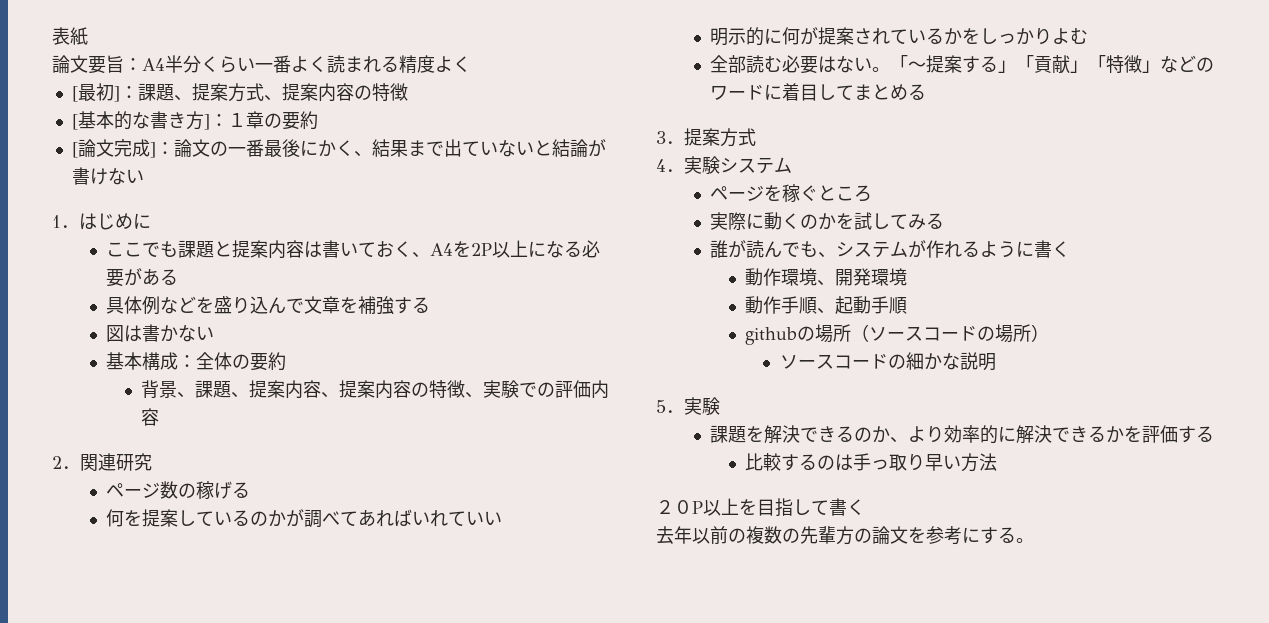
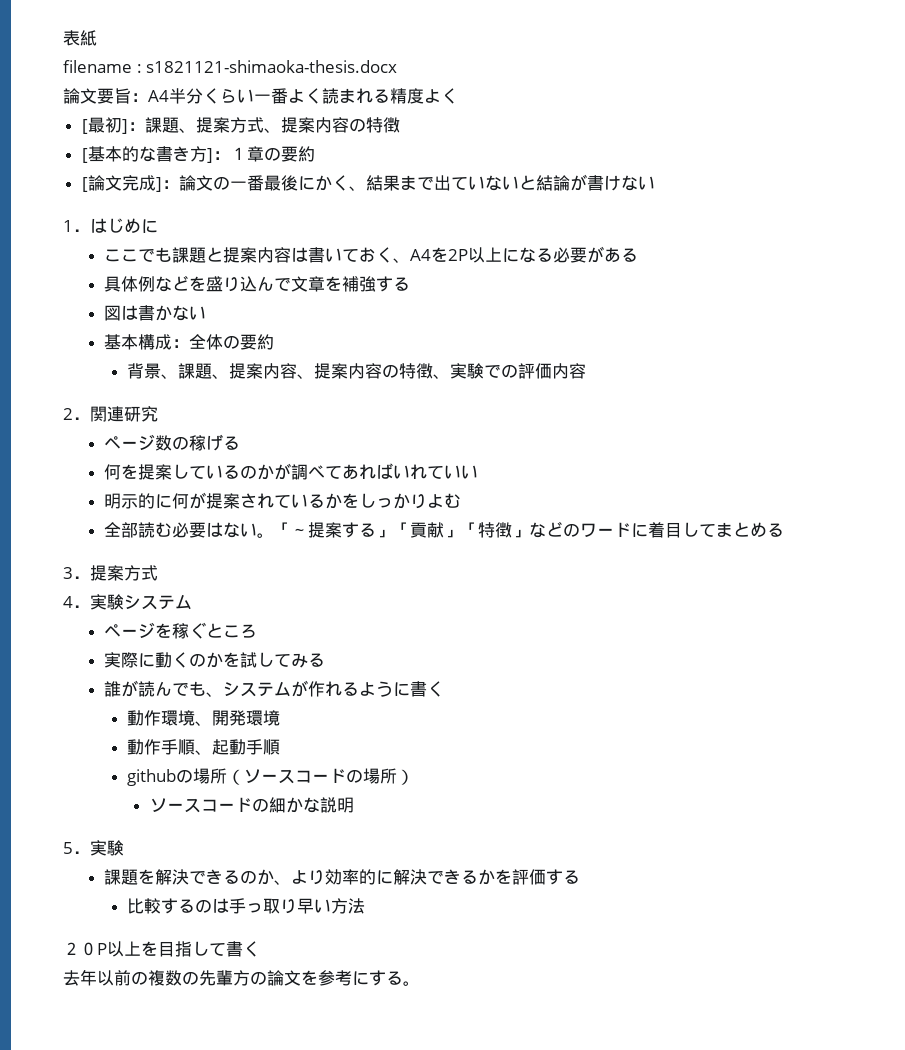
+ filename : s1821121-shimaoka-thesis.docx

